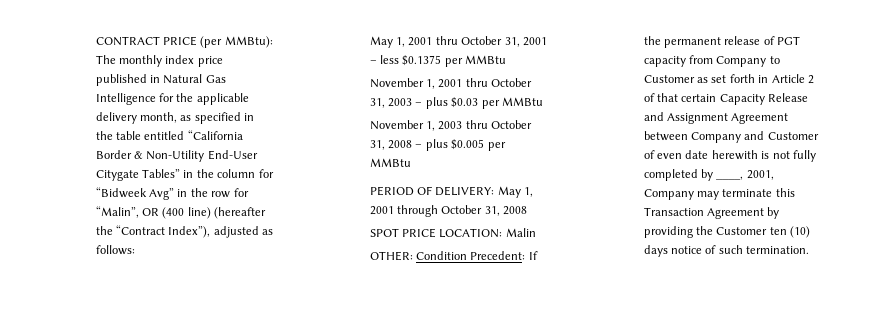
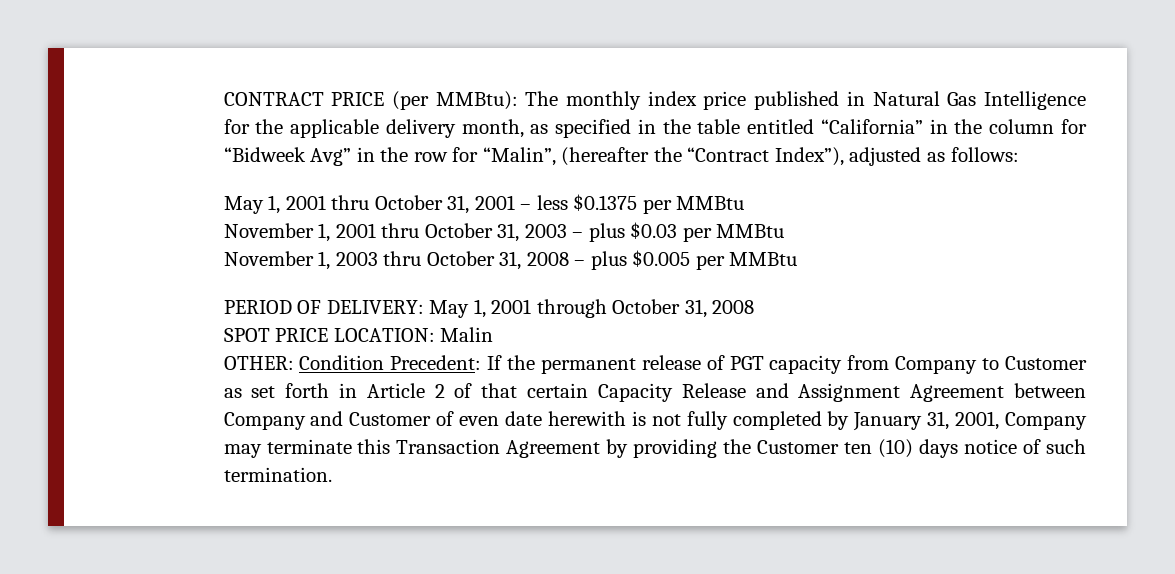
- CONTRACT PRICE (per MMBtu): The monthly index price published in Natural Gas Intelligence for the applicable delivery month, as specified in the table entitled “California Border & Non-Utility End-User Citygate Tables” in the column for “Bidweek Avg” in the row for “Malin”, OR (400 line) (hereafter the “Contract Index”), adjusted as follows:
+ CONTRACT PRICE (per MMBtu): The monthly index price published in Natural Gas Intelligence for the applicable delivery month, as specified in the table entitled “California” in the column for “Bidweek Avg” in the row for “Malin”, (hereafter the “Contract Index”), adjusted as follows:
- OTHER: Condition Precedent: If the permanent release of PGT capacity from Company to Customer as set forth in Article 2 of that certain Capacity Release and Assignment Agreement between Company and Customer of even date herewith is not fully completed by ____, 2001, Company may terminate this Transaction Agreement by providing the Customer ten (10) days notice of such termination.
+ OTHER: Condition Precedent: If the permanent release of PGT capacity from Company to Customer as set forth in Article 2 of that certain Capacity Release and Assignment Agreement between Company and Customer of even date herewith is not fully completed by January 31, 2001, Company may terminate this Transaction Agreement by providing the Customer ten (10) days notice of such termination.

